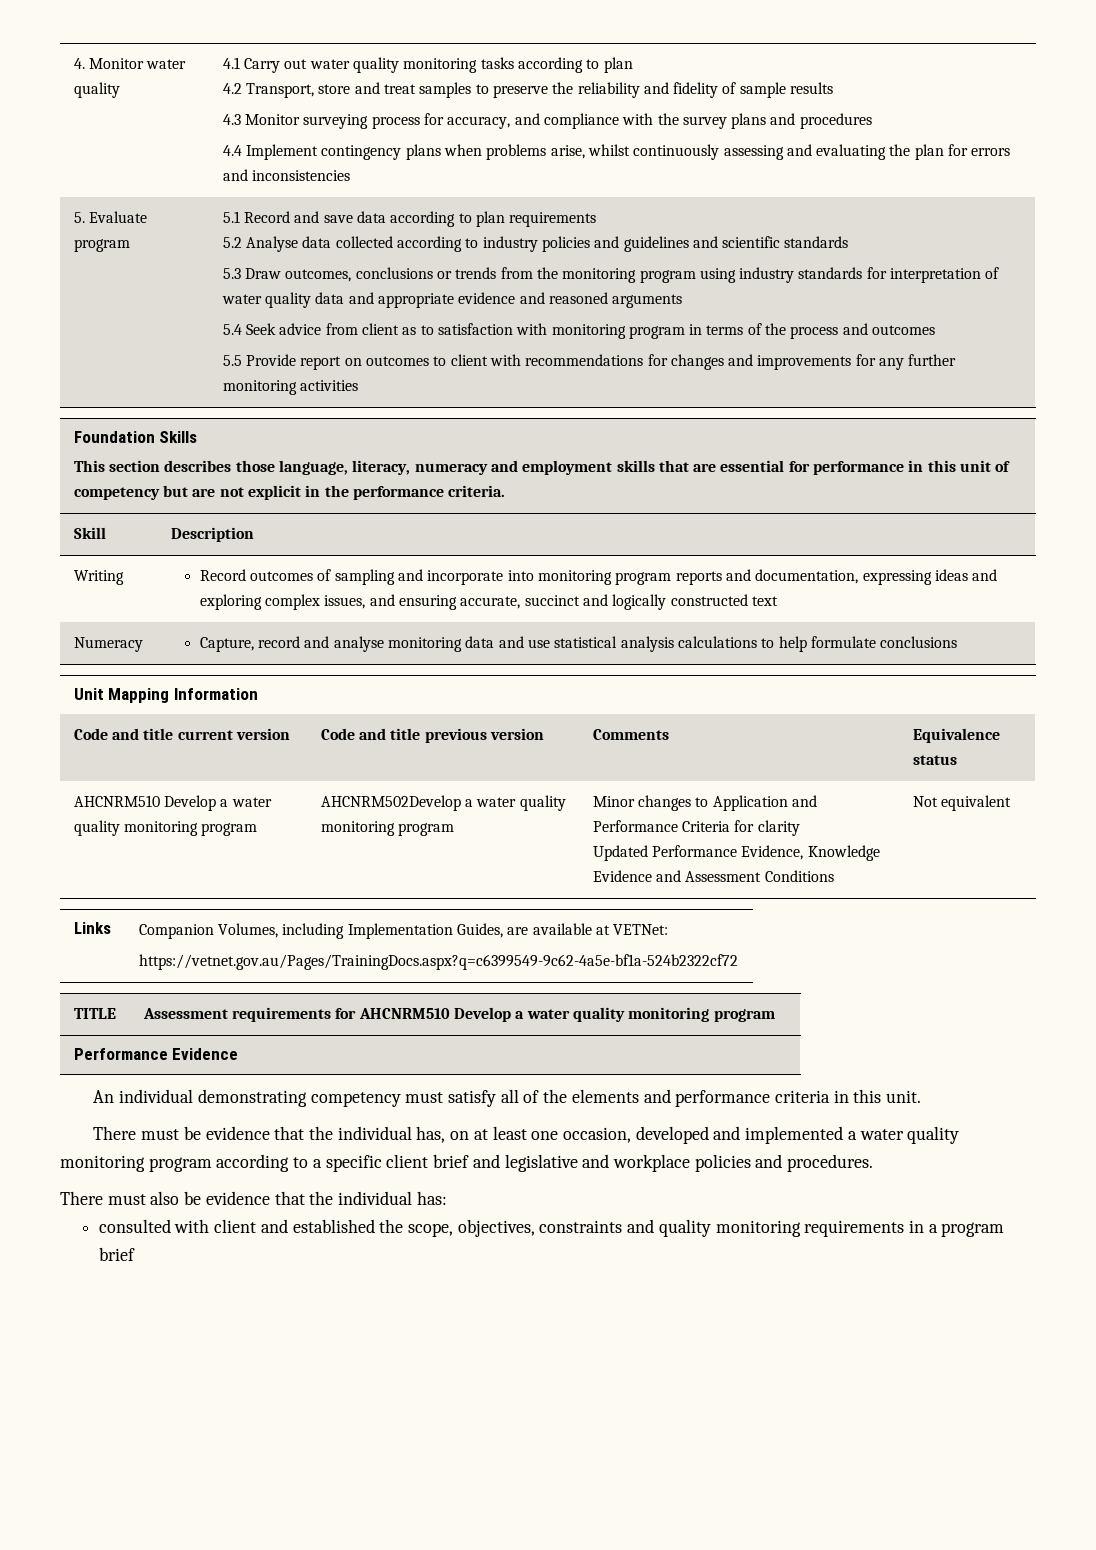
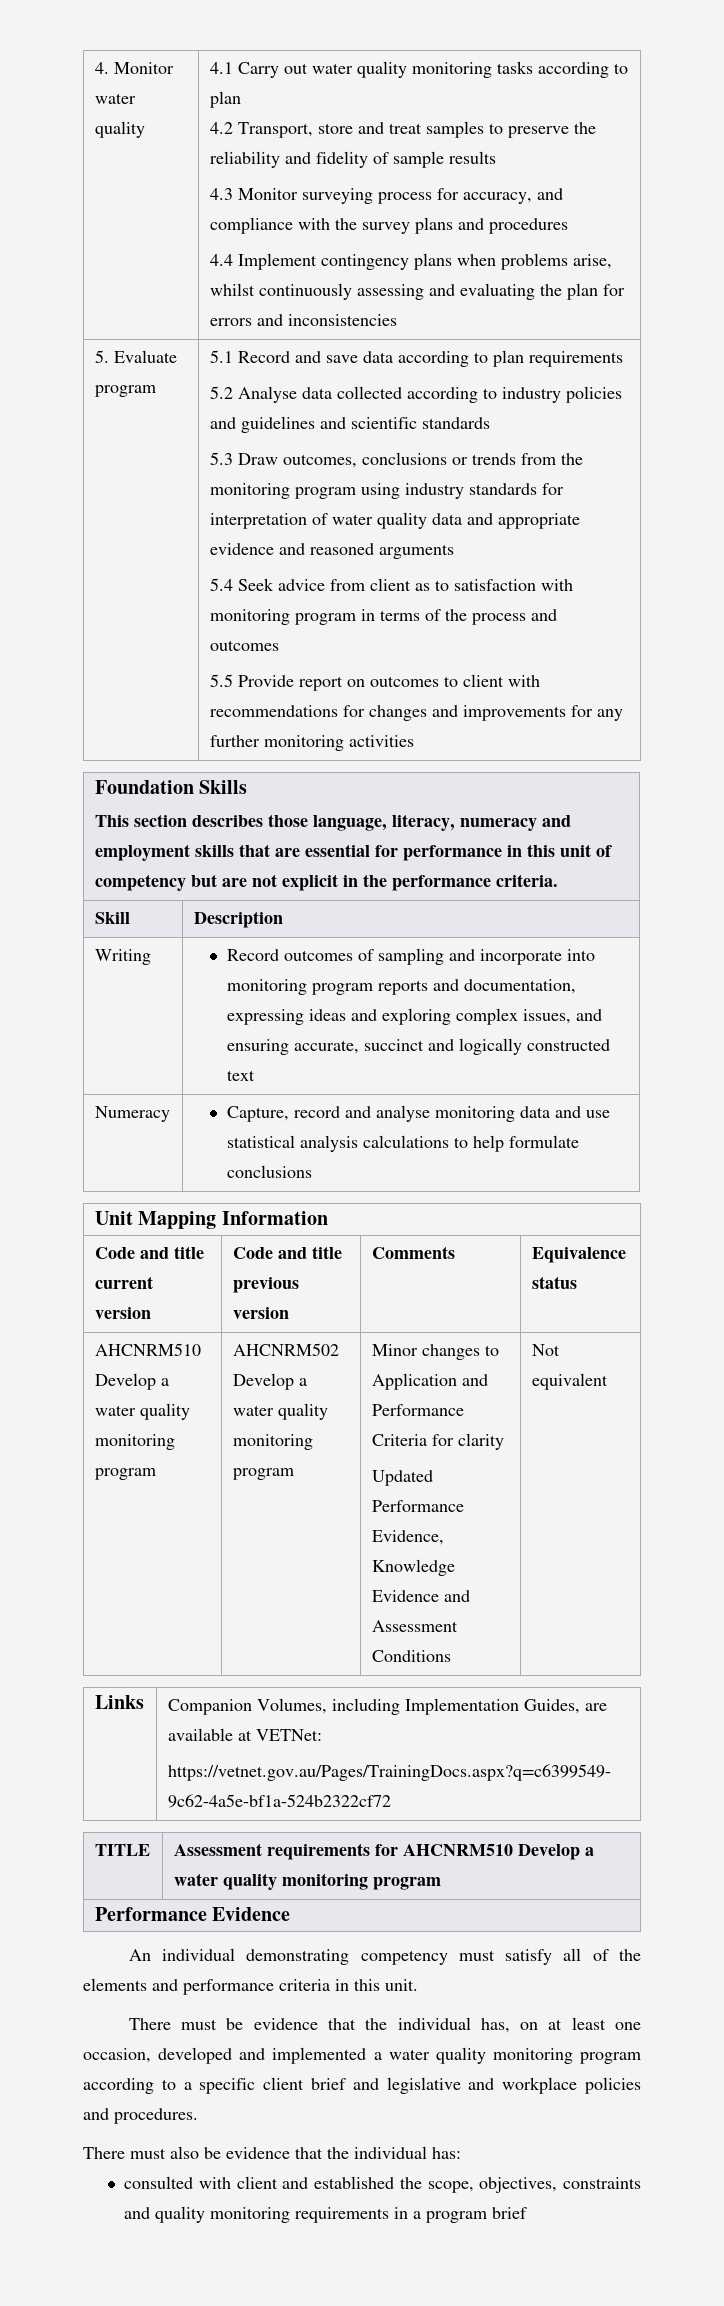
- AHCNRM510 Develop a water quality monitoring program | AHCNRM502Develop a water quality monitoring program | Minor changes to Application and Performance Criteria for clarity
+ AHCNRM510 Develop a water quality monitoring program | AHCNRM502 Develop a water quality monitoring program | Minor changes to Application and Performance Criteria for clarity

